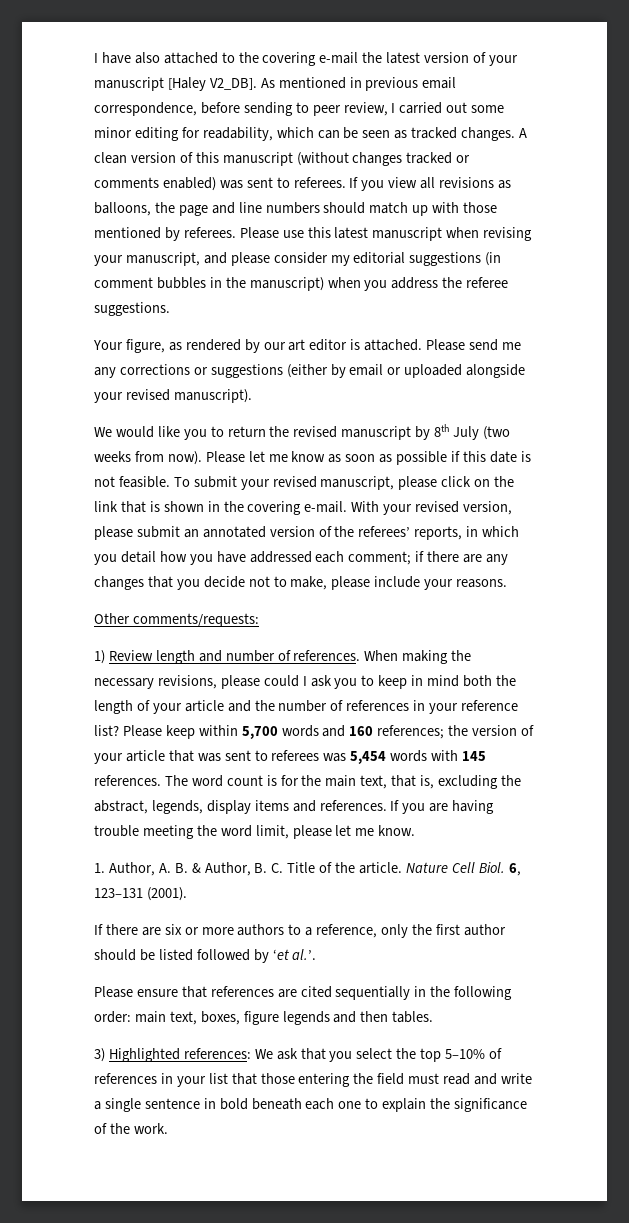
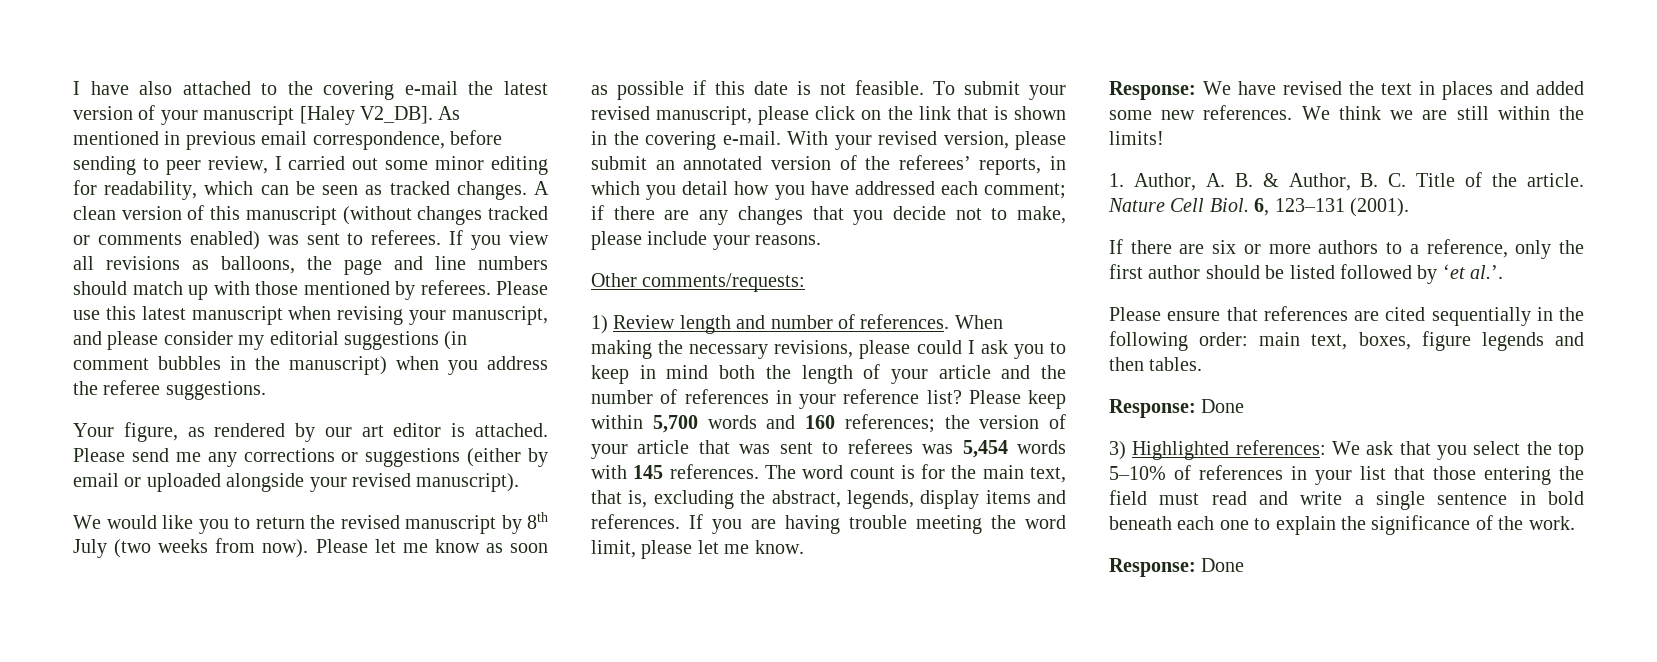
+ Response: We have revised the text in places and added some new references. We think we are still within the limits!
  Please ensure that references are cited sequentially in the following order: main text, boxes, figure legends and then tables.
+ Response: Done
  3) Highlighted references: We ask that you select the top 5–10% of references in your list that those entering the field must read and write a single sentence in bold beneath each one to explain the significance of the work.
+ Response: Done

